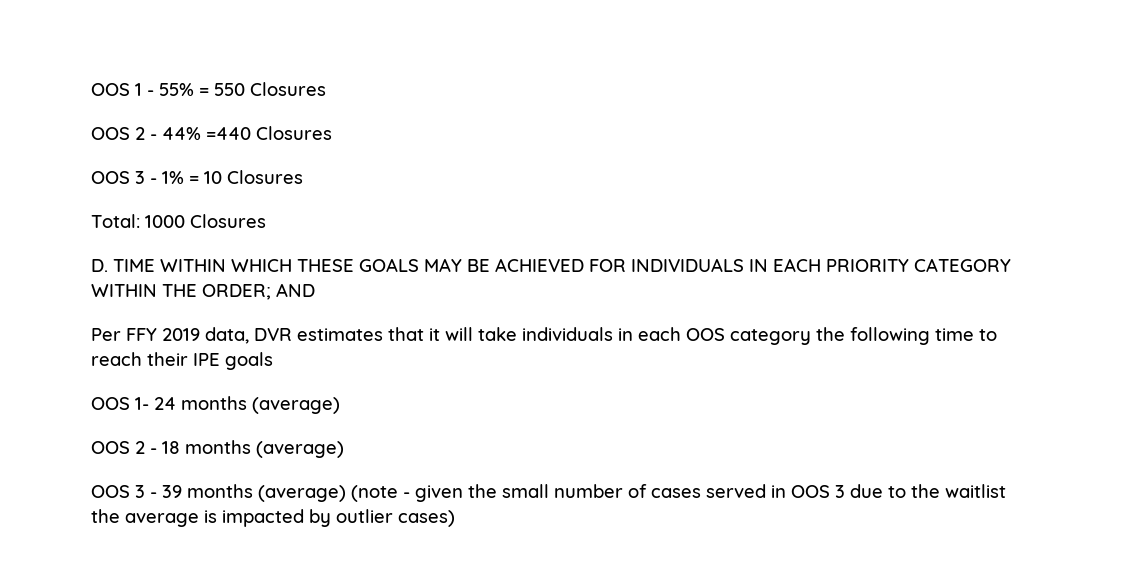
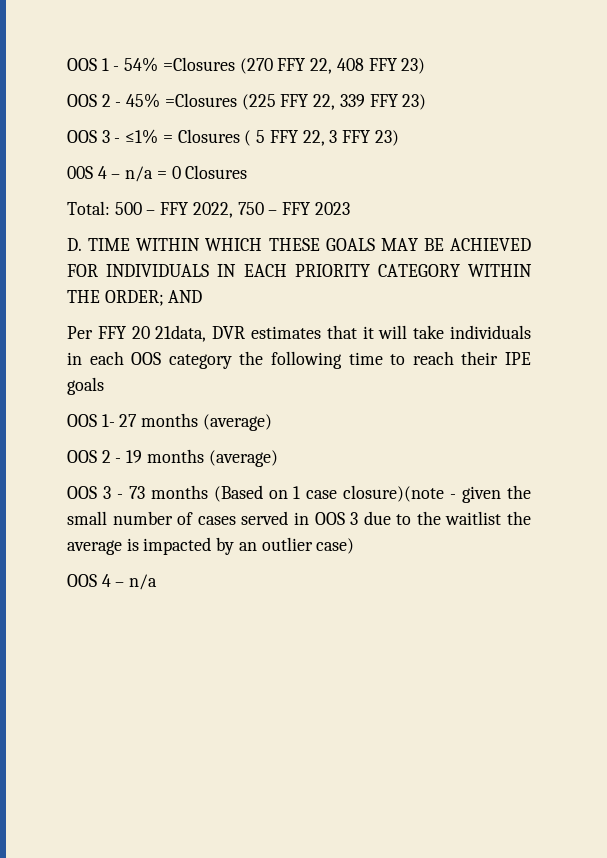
- OOS 1 - 55% = 550 Closures
- OOS 2 - 44% =440 Closures
- OOS 3 - 1% = 10 Closures
- Total: 1000 Closures
+ OOS 1 - 54% =Closures (270 FFY 22, 408 FFY 23)
+ OOS 2 - 45% =Closures (225 FFY 22, 339 FFY 23)
+ OOS 3 - ≤1% = Closures ( 5 FFY 22, 3 FFY 23)
+ 00S 4 – n/a = 0 Closures
+ Total: 500 – FFY 2022, 750 – FFY 2023
- Per FFY 2019 data, DVR estimates that it will take individuals in each OOS category the following time to reach their IPE goals
+ Per FFY 20 21data, DVR estimates that it will take individuals in each OOS category the following time to reach their IPE goals
- OOS 1- 24 months (average)
+ OOS 1- 27 months (average)
- OOS 2 - 18 months (average)
+ OOS 2 - 19 months (average)
- OOS 3 - 39 months (average) (note - given the small number of cases served in OOS 3 due to the waitlist the average is impacted by outlier cases)
+ OOS 3 - 73 months (Based on 1 case closure)(note - given the small number of cases served in OOS 3 due to the waitlist the average is impacted by an outlier case)
+ OOS 4 – n/a

